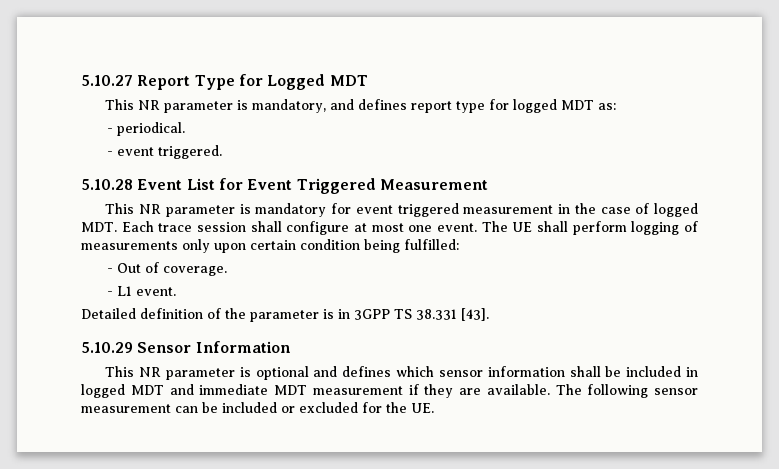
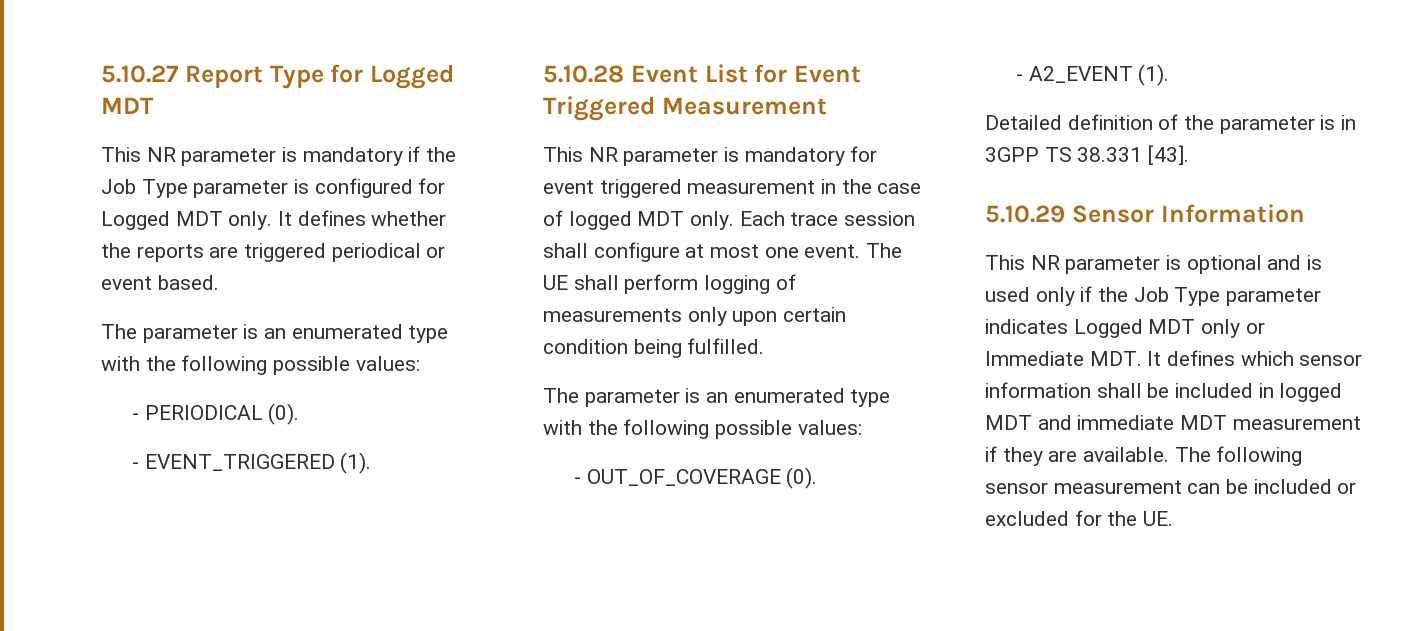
- This NR parameter is mandatory, and defines report type for logged MDT as:
- - periodical.
- - event triggered.
+ This NR parameter is mandatory if the Job Type parameter is configured for Logged MDT only. It defines whether the reports are triggered periodical or event based.
+ The parameter is an enumerated type with the following possible values:
+ - PERIODICAL (0).
+ - EVENT_TRIGGERED (1).
- This NR parameter is mandatory for event triggered measurement in the case of logged MDT. Each trace session shall configure at most one event.
+ This NR parameter is mandatory for event triggered measurement in the case of logged MDT only. Each trace session shall configure at most one event.
- The UE shall perform logging of measurements only upon certain condition being fulfilled:
- - Out of coverage.
- - L1 event.
+ The UE shall perform logging of measurements only upon certain condition being fulfilled.
+ The parameter is an enumerated type with the following possible values:
+ - OUT_OF_COVERAGE (0).
+ - A2_EVENT (1).
- This NR parameter is optional and defines which sensor information shall be included in logged MDT and immediate MDT measurement if they are available.
+ This NR parameter is optional and is used only if the Job Type parameter indicates Logged MDT only or Immediate MDT. It defines which sensor information shall be included in logged MDT and immediate MDT measurement if they are available.

